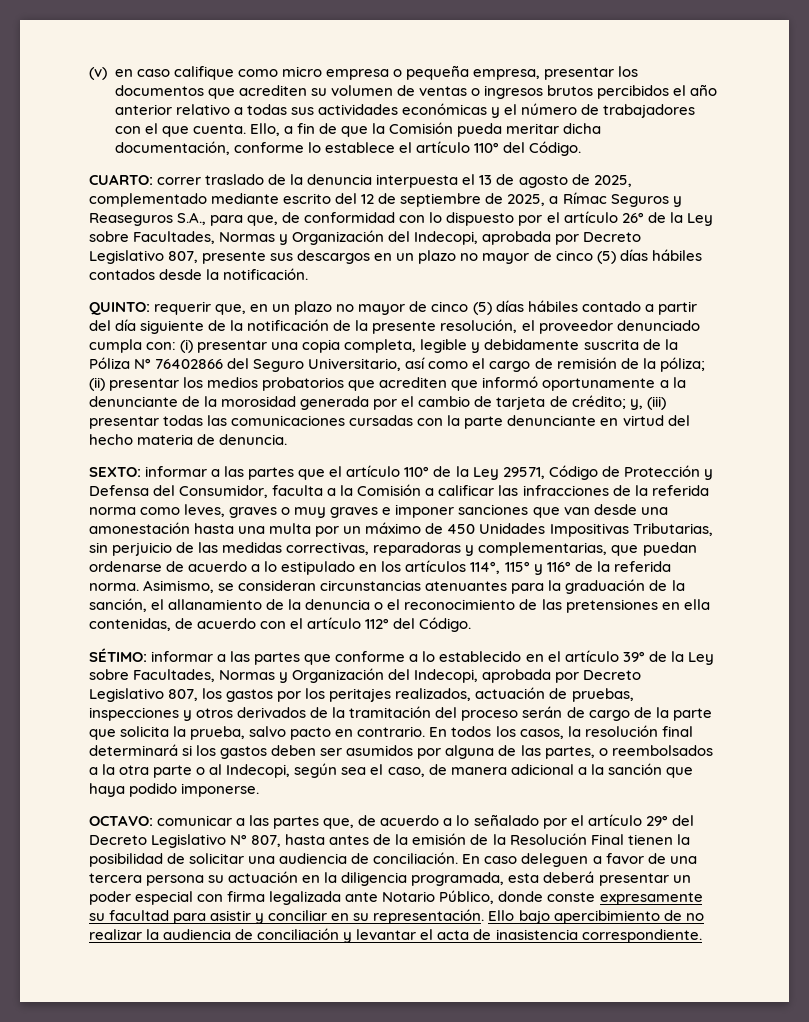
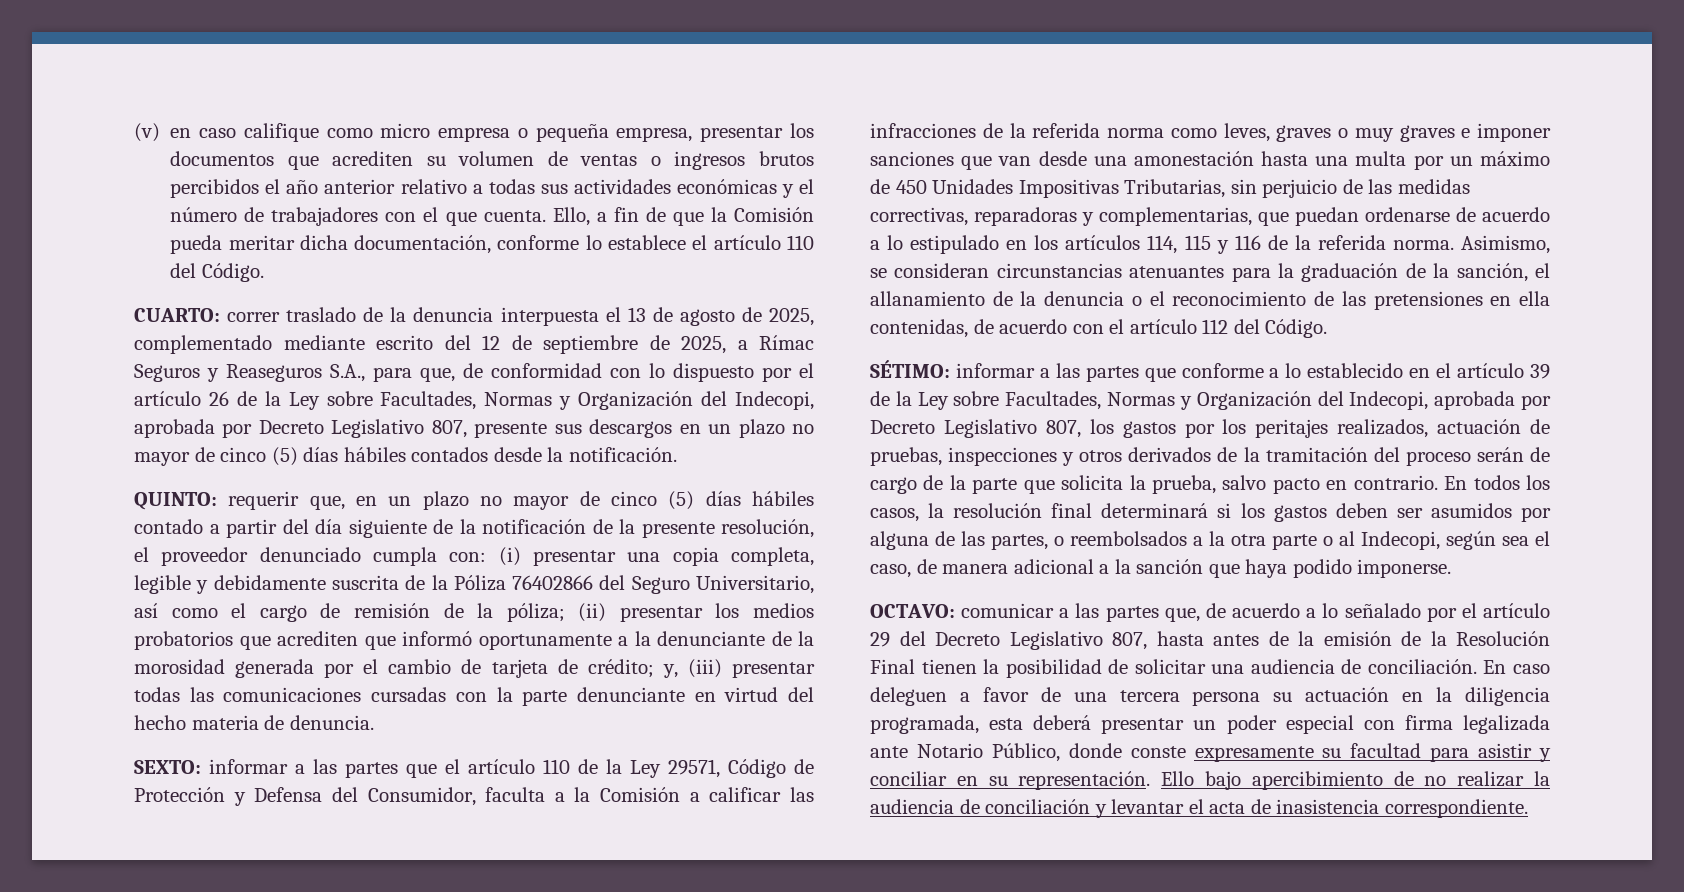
- Ello, a fin de que la Comisión pueda meritar dicha documentación, conforme lo establece el artículo 110° del Código.
+ Ello, a fin de que la Comisión pueda meritar dicha documentación, conforme lo establece el artículo 110 del Código.
- correr traslado de la denuncia interpuesta el 13 de agosto de 2025, complementado mediante escrito del 12 de septiembre de 2025, a Rímac Seguros y Reaseguros S.A., para que, de conformidad con lo dispuesto por el artículo 26° de la Ley sobre Facultades, Normas y Organización del Indecopi, aprobada por Decreto Legislativo 807, presente sus descargos en un plazo no mayor de cinco (5) días hábiles contados desde la notificación.
+ correr traslado de la denuncia interpuesta el 13 de agosto de 2025, complementado mediante escrito del 12 de septiembre de 2025, a Rímac Seguros y Reaseguros S.A., para que, de conformidad con lo dispuesto por el artículo 26 de la Ley sobre Facultades, Normas y Organización del Indecopi, aprobada por Decreto Legislativo 807, presente sus descargos en un plazo no mayor de cinco (5) días hábiles contados desde la notificación.
- (i) presentar una copia completa, legible y debidamente suscrita de la Póliza N° 76402866 del Seguro Universitario, así como el cargo de remisión de la póliza;
+ (i) presentar una copia completa, legible y debidamente suscrita de la Póliza 76402866 del Seguro Universitario, así como el cargo de remisión de la póliza;
- informar a las partes que el artículo 110° de la Ley 29571, Código de Protección y Defensa del Consumidor, faculta a la Comisión a calificar las infracciones de la referida norma como leves, graves o muy graves e imponer sanciones que van desde una amonestación hasta una multa por un máximo de 450 Unidades Impositivas Tributarias, sin perjuicio de las medidas correctivas, reparadoras y complementarias, que puedan ordenarse de acuerdo a lo estipulado en los artículos 114°, 115° y 116° de la referida norma.
+ informar a las partes que el artículo 110 de la Ley 29571, Código de Protección y Defensa del Consumidor, faculta a la Comisión a calificar las infracciones de la referida norma como leves, graves o muy graves e imponer sanciones que van desde una amonestación hasta una multa por un máximo de 450 Unidades Impositivas Tributarias, sin perjuicio de las medidas correctivas, reparadoras y complementarias, que puedan ordenarse de acuerdo a lo estipulado en los artículos 114, 115 y 116 de la referida norma.
- Asimismo, se consideran circunstancias atenuantes para la graduación de la sanción, el allanamiento de la denuncia o el reconocimiento de las pretensiones en ella contenidas, de acuerdo con el artículo 112° del Código.
+ Asimismo, se consideran circunstancias atenuantes para la graduación de la sanción, el allanamiento de la denuncia o el reconocimiento de las pretensiones en ella contenidas, de acuerdo con el artículo 112 del Código.
- SÉTIMO: informar a las partes que conforme a lo establecido en el artículo 39° de la Ley sobre Facultades, Normas y Organización del Indecopi, aprobada por Decreto Legislativo 807, los gastos por los peritajes realizados, actuación de pruebas, inspecciones y otros derivados de la tramitación del proceso serán de cargo de la parte que solicita la prueba, salvo pacto en contrario.
+ SÉTIMO: informar a las partes que conforme a lo establecido en el artículo 39 de la Ley sobre Facultades, Normas y Organización del Indecopi, aprobada por Decreto Legislativo 807, los gastos por los peritajes realizados, actuación de pruebas, inspecciones y otros derivados de la tramitación del proceso serán de cargo de la parte que solicita la prueba, salvo pacto en contrario.
- OCTAVO: comunicar a las partes que, de acuerdo a lo señalado por el artículo 29° del Decreto Legislativo N° 807, hasta antes de la emisión de la Resolución Final tienen la posibilidad de solicitar una audiencia de conciliación.
+ OCTAVO: comunicar a las partes que, de acuerdo a lo señalado por el artículo 29 del Decreto Legislativo 807, hasta antes de la emisión de la Resolución Final tienen la posibilidad de solicitar una audiencia de conciliación.

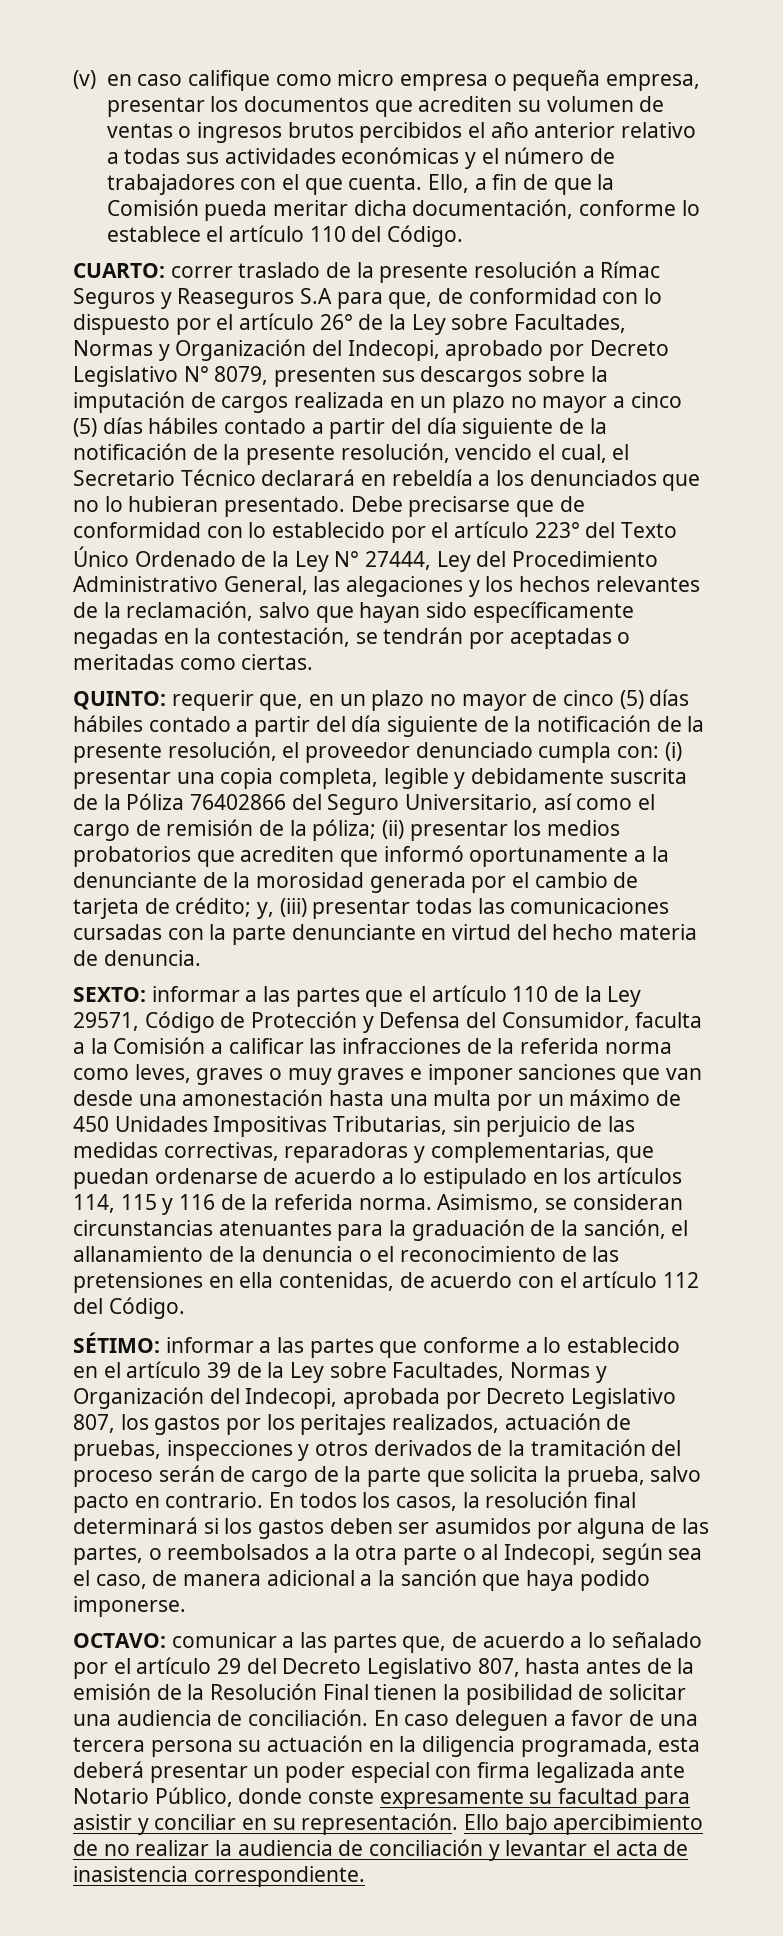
- CUARTO: correr traslado de la denuncia interpuesta el 13 de agosto de 2025, complementado mediante escrito del 12 de septiembre de 2025, a Rímac Seguros y Reaseguros S.A., para que, de conformidad con lo dispuesto por el artículo 26 de la Ley sobre Facultades, Normas y Organización del Indecopi, aprobada por Decreto Legislativo 807, presente sus descargos en un plazo no mayor de cinco (5) días hábiles contados desde la notificación.
+ CUARTO: correr traslado de la presente resolución a Rímac Seguros y Reaseguros S.A para que, de conformidad con lo dispuesto por el artículo 26° de la Ley sobre Facultades, Normas y Organización del Indecopi, aprobado por Decreto Legislativo N° 8079, presenten sus descargos sobre la imputación de cargos realizada en un plazo no mayor a cinco (5) días hábiles contado a partir del día siguiente de la notificación de la presente resolución, vencido el cual, el Secretario Técnico declarará en rebeldía a los denunciados que no lo hubieran presentado. Debe precisarse que de conformidad con lo establecido por el artículo 223° del Texto Único Ordenado de la Ley N° 27444, Ley del Procedimiento Administrativo General, las alegaciones y los hechos relevantes de la reclamación, salvo que hayan sido específicamente negadas en la contestación, se tendrán por aceptadas o meritadas como ciertas.

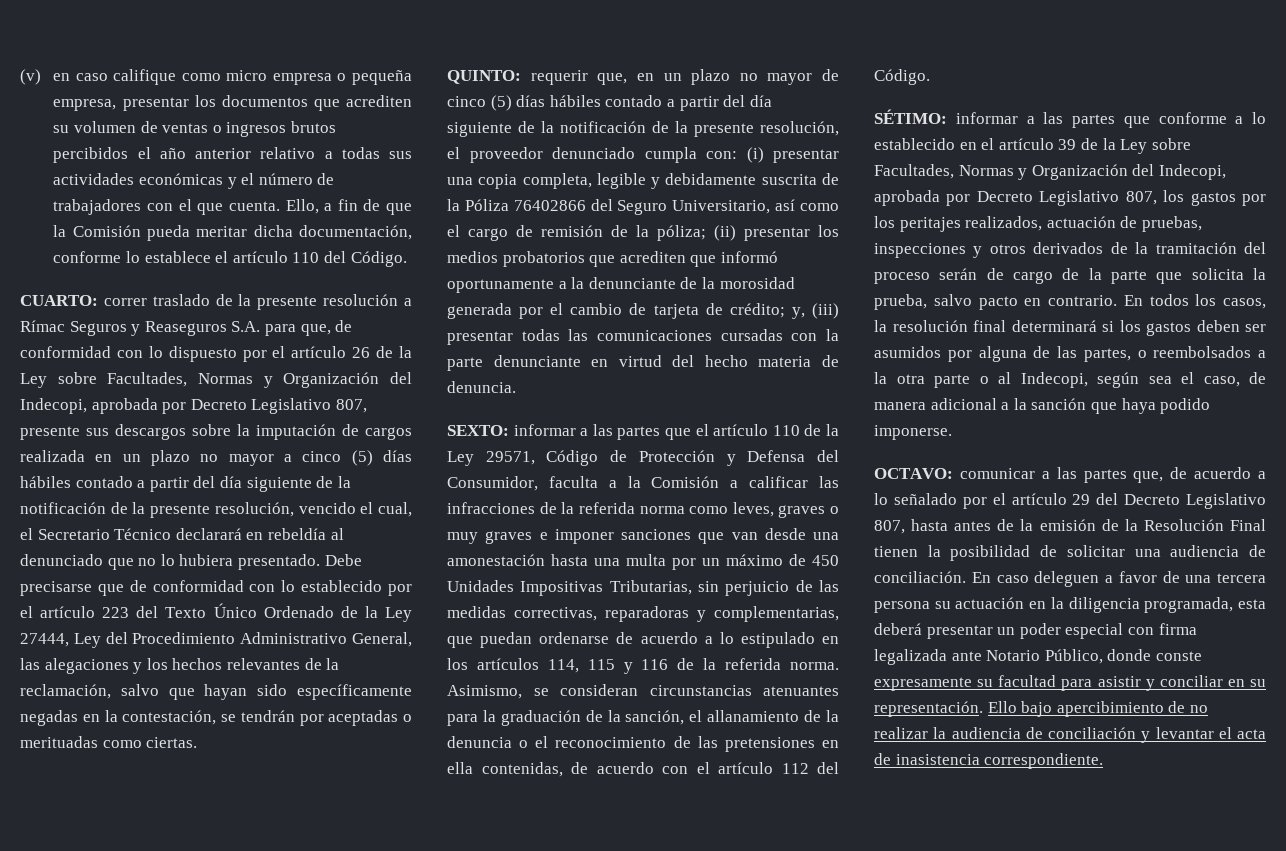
- correr traslado de la presente resolución a Rímac Seguros y Reaseguros S.A para que, de conformidad con lo dispuesto por el artículo 26° de la Ley sobre Facultades, Normas y Organización del Indecopi, aprobado por Decreto Legislativo N° 8079, presenten sus descargos sobre la imputación de cargos realizada en un plazo no mayor a cinco (5) días hábiles contado a partir del día siguiente de la notificación de la presente resolución, vencido el cual, el Secretario Técnico declarará en rebeldía a los denunciados que no lo hubieran presentado.
+ correr traslado de la presente resolución a Rímac Seguros y Reaseguros S.A. para que, de conformidad con lo dispuesto por el artículo 26 de la Ley sobre Facultades, Normas y Organización del Indecopi, aprobada por Decreto Legislativo 807, presente sus descargos sobre la imputación de cargos realizada en un plazo no mayor a cinco (5) días hábiles contado a partir del día siguiente de la notificación de la presente resolución, vencido el cual, el Secretario Técnico declarará en rebeldía al denunciado que no lo hubiera presentado.
- Debe precisarse que de conformidad con lo establecido por el artículo 223° del Texto Único Ordenado de la Ley N° 27444, Ley del Procedimiento Administrativo General, las alegaciones y los hechos relevantes de la reclamación, salvo que hayan sido específicamente negadas en la contestación, se tendrán por aceptadas o meritadas como ciertas.
+ Debe precisarse que de conformidad con lo establecido por el artículo 223 del Texto Único Ordenado de la Ley 27444, Ley del Procedimiento Administrativo General, las alegaciones y los hechos relevantes de la reclamación, salvo que hayan sido específicamente negadas en la contestación, se tendrán por aceptadas o merituadas como ciertas.

